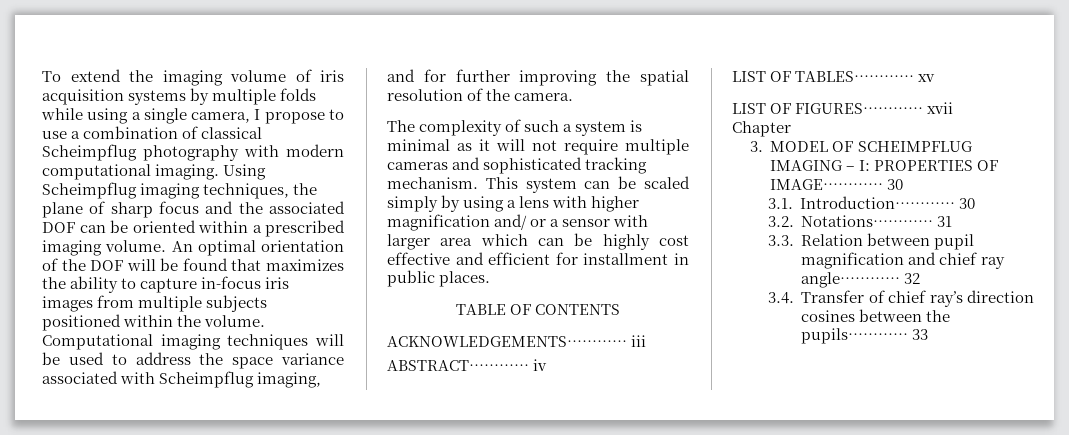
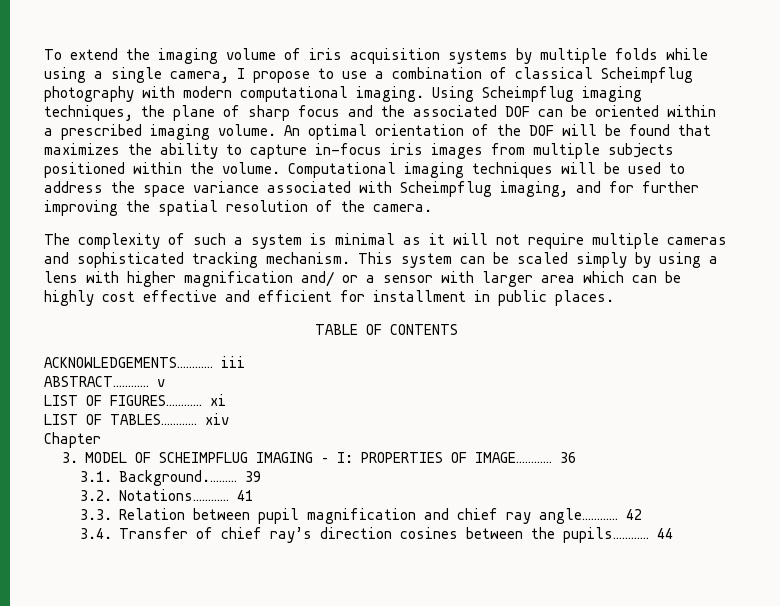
- ABSTRACT………… iv
- LIST OF TABLES………… xv
- LIST OF FIGURES………… xvii
+ ABSTRACT………… v
+ LIST OF FIGURES………… xi
+ LIST OF TABLES………… xiv
- 3. MODEL OF SCHEIMPFLUG IMAGING – I: PROPERTIES OF IMAGE………… 30
+ 3. MODEL OF SCHEIMPFLUG IMAGING – I: PROPERTIES OF IMAGE………… 36
- 3.1. Introduction………… 30
+ 3.1. Background.……… 39
- 31
+ 41
- 32
+ 42
- 33
+ 44

